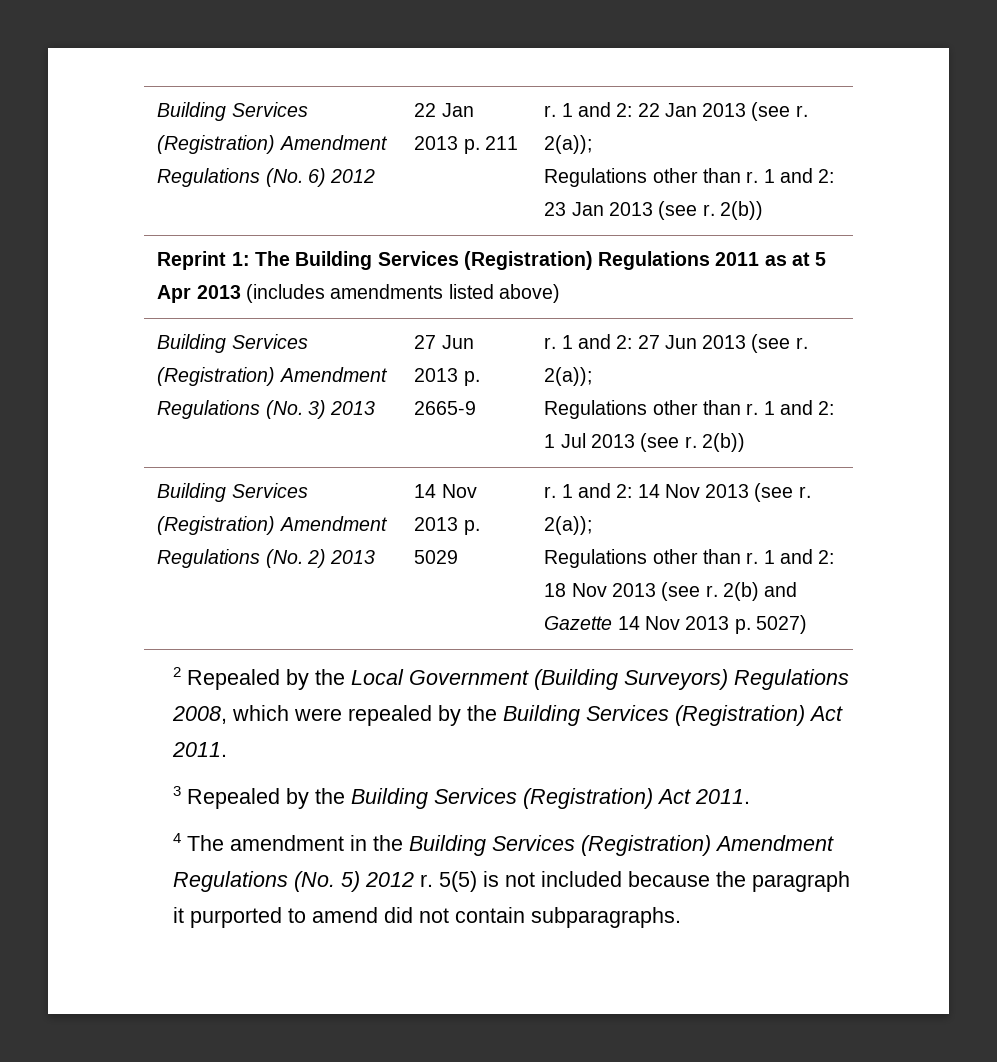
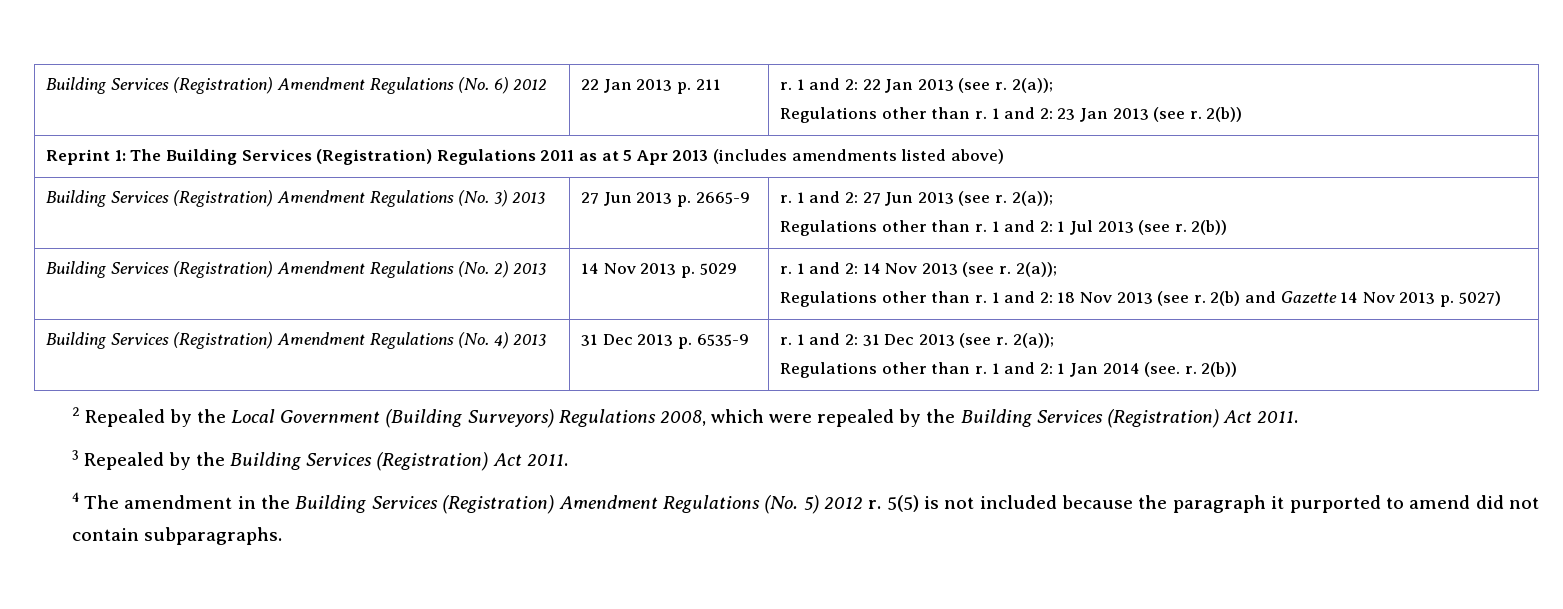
+ Building Services (Registration) Amendment Regulations (No. 4) 2013 | 31 Dec 2013 p. 6535-9 | r. 1 and 2: 31 Dec 2013 (see r. 2(a));
+ Regulations other than r. 1 and 2: 1 Jan 2014 (see. r. 2(b))

